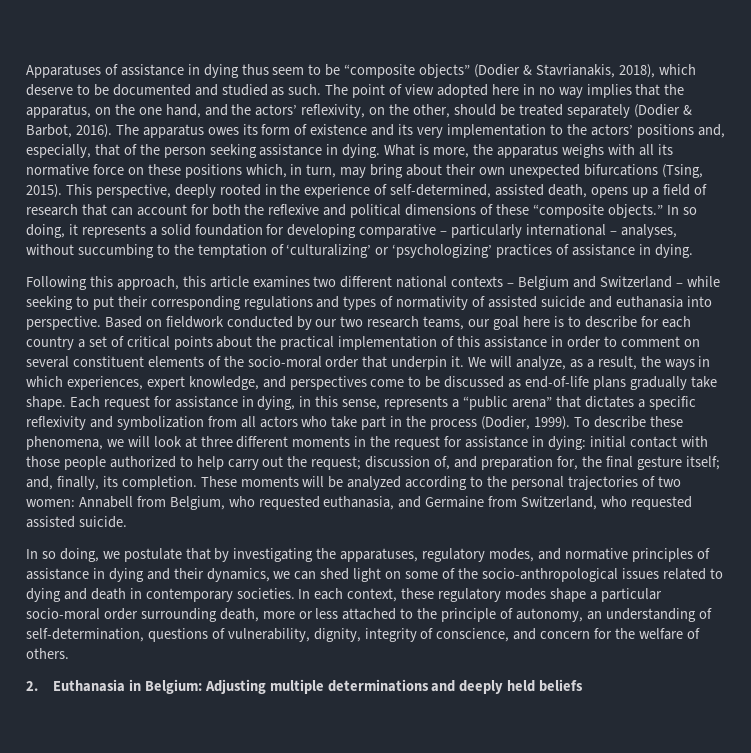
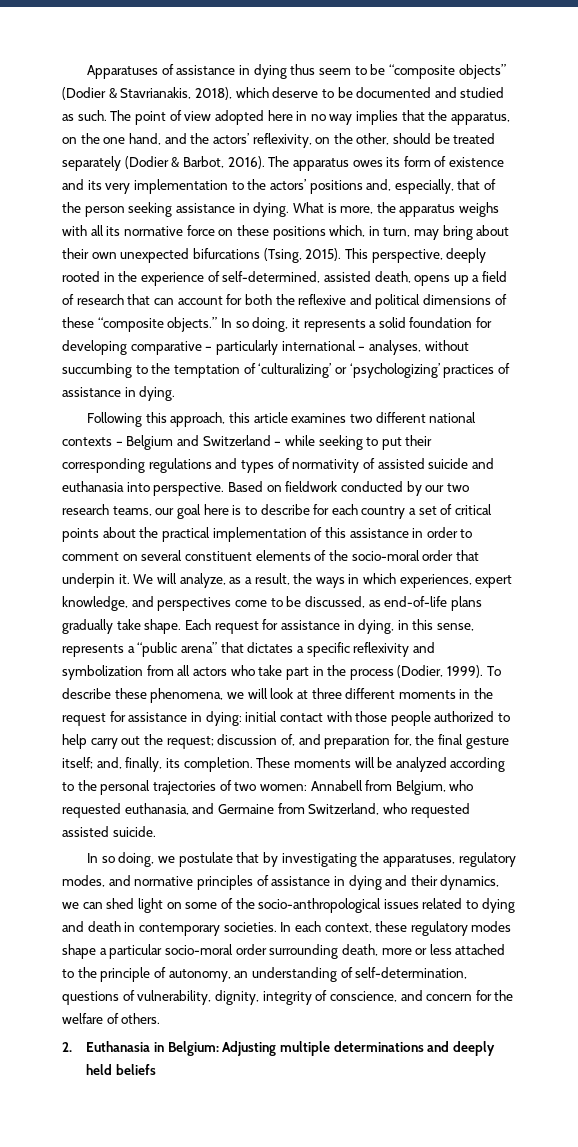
- We will analyze, as a result, the ways in which experiences, expert knowledge, and perspectives come to be discussed as end-of-life plans gradually take shape.
+ We will analyze, as a result, the ways in which experiences, expert knowledge, and perspectives come to be discussed, as end-of-life plans gradually take shape.

